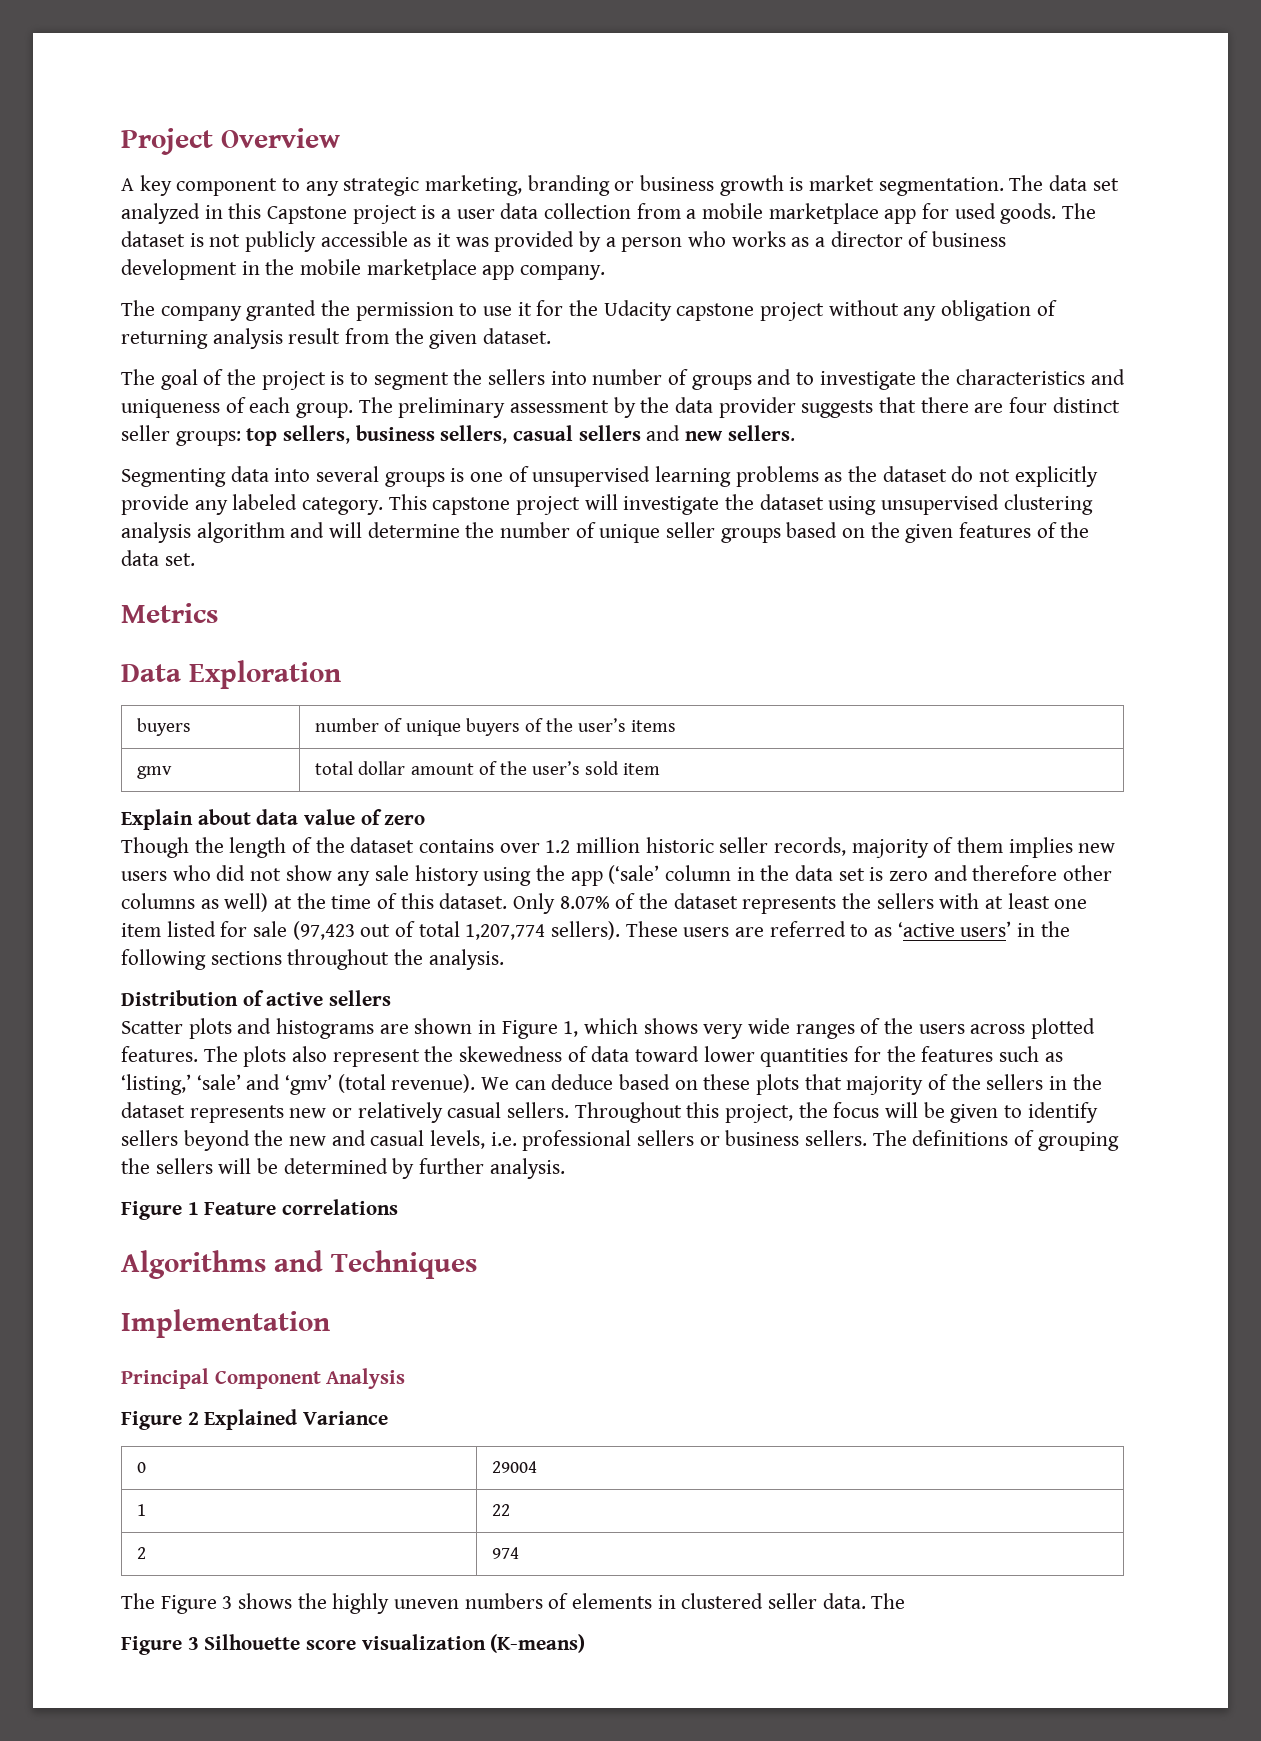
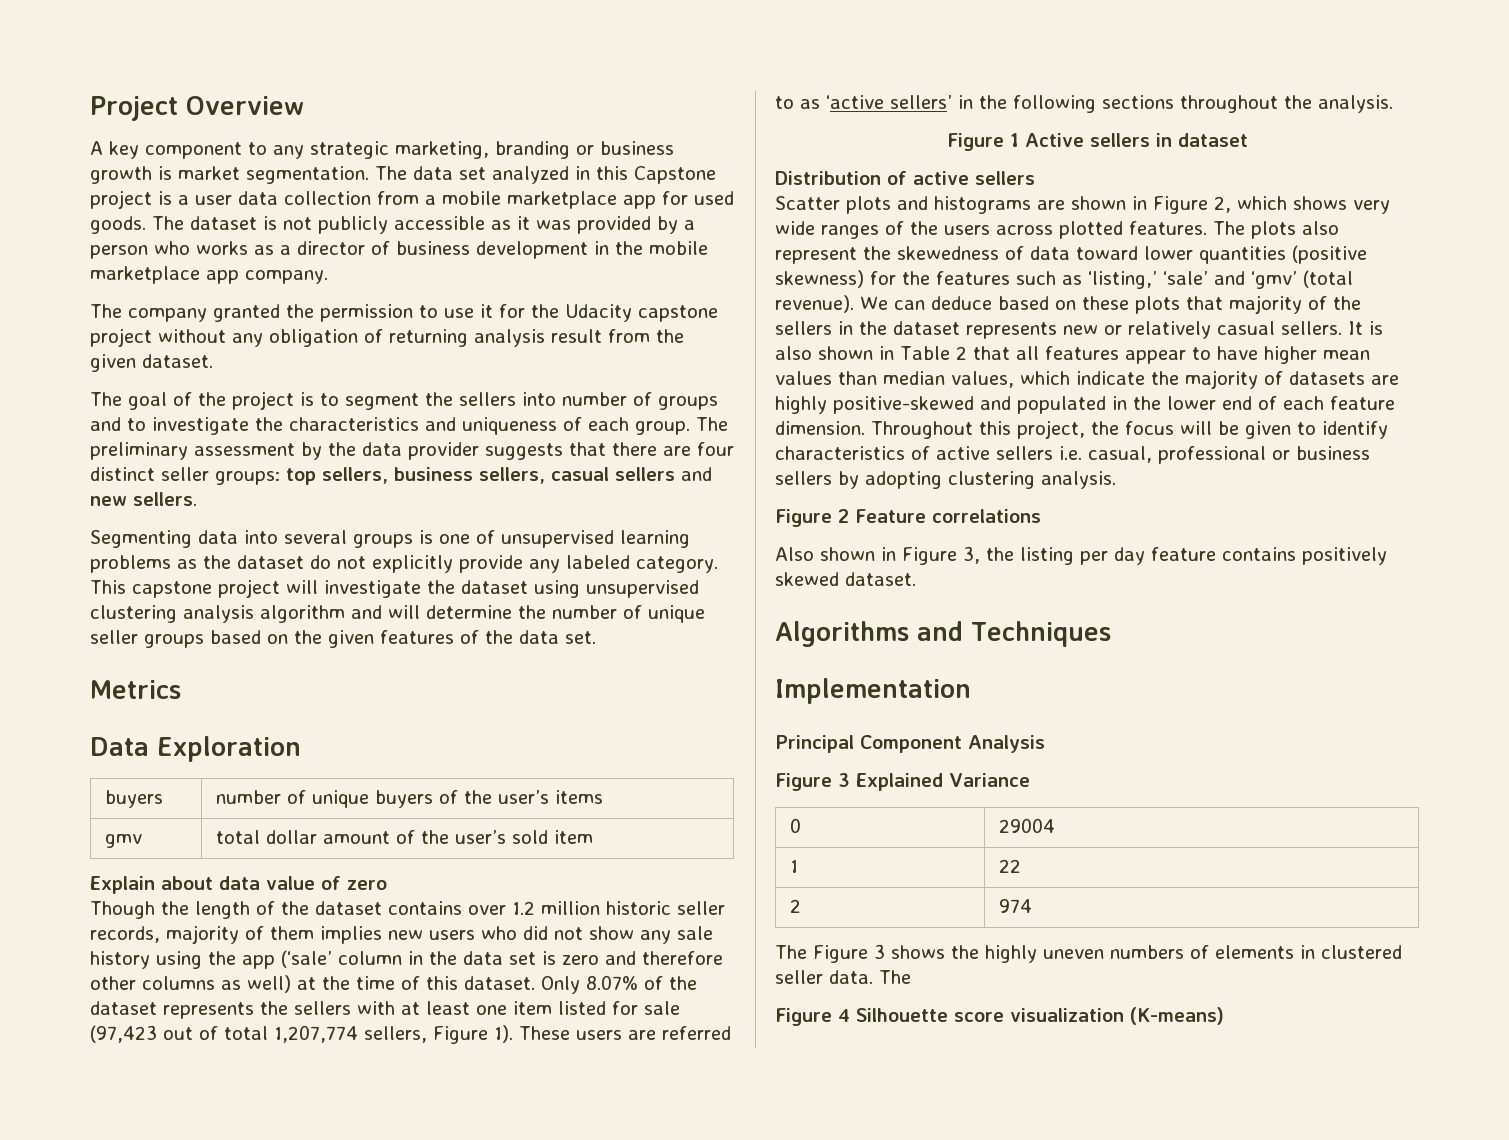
- Only 8.07% of the dataset represents the sellers with at least one item listed for sale (97,423 out of total 1,207,774 sellers).
+ Only 8.07% of the dataset represents the sellers with at least one item listed for sale (97,423 out of total 1,207,774 sellers, Figure 1).
- These users are referred to as ‘active users’ in the following sections throughout the analysis.
+ These users are referred to as ‘active sellers’ in the following sections throughout the analysis.
+ Figure 1 Active sellers in dataset
- Scatter plots and histograms are shown in Figure 1, which shows very wide ranges of the users across plotted features.
+ Scatter plots and histograms are shown in Figure 2, which shows very wide ranges of the users across plotted features.
- The plots also represent the skewedness of data toward lower quantities for the features such as ‘listing,’ ‘sale’ and ‘gmv’ (total revenue).
+ The plots also represent the skewedness of data toward lower quantities (positive skewness) for the features such as ‘listing,’ ‘sale’ and ‘gmv’ (total revenue).
+ It is also shown in Table 2 that all features appear to have higher mean values than median values, which indicate the majority of datasets are highly positive-skewed and populated in the lower end of each feature dimension.
- Throughout this project, the focus will be given to identify sellers beyond the new and casual levels, i.e. professional sellers or business sellers. The definitions of grouping the sellers will be determined by further analysis.
- Figure 1 Feature correlations
+ Throughout this project, the focus will be given to identify characteristics of active sellers i.e. casual, professional or business sellers by adopting clustering analysis.
+ Figure 2 Feature correlations
+ Also shown in Figure 3, the listing per day feature contains positively skewed dataset.
- Figure 2 Explained Variance
+ Figure 3 Explained Variance
- Figure 3 Silhouette score visualization (K-means)
+ Figure 4 Silhouette score visualization (K-means)

